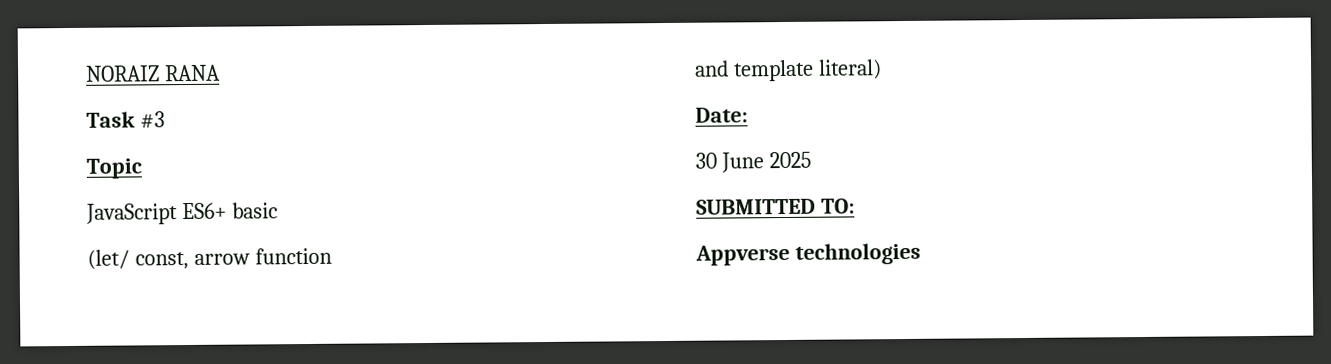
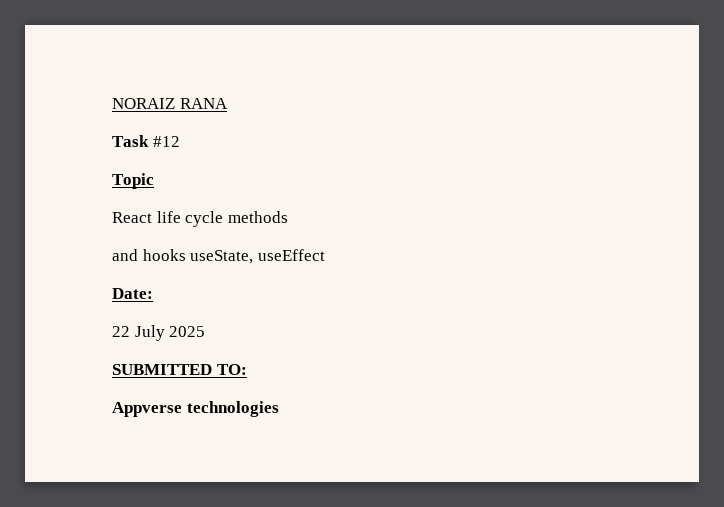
- Task #3
+ Task #12
- JavaScript ES6+ basic
- (let/ const, arrow function
- and template literal)
+ React life cycle methods
+ and hooks useState, useEffect
- 30 June 2025
+ 22 July 2025

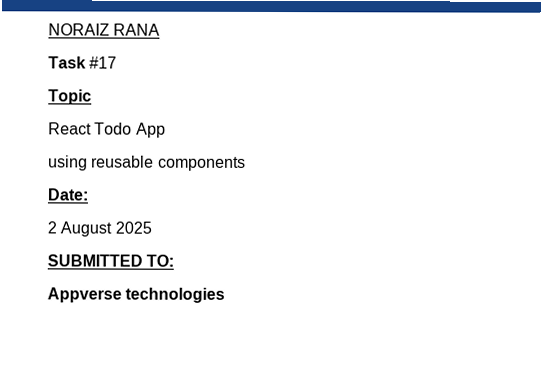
- Task #12
+ Task #17
- React life cycle methods
- and hooks useState, useEffect
+ React Todo App
+ using reusable components
- 22 July 2025
+ 2 August 2025

